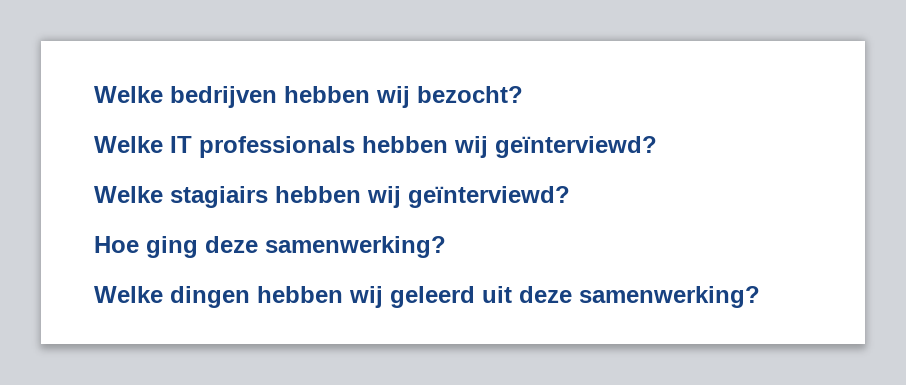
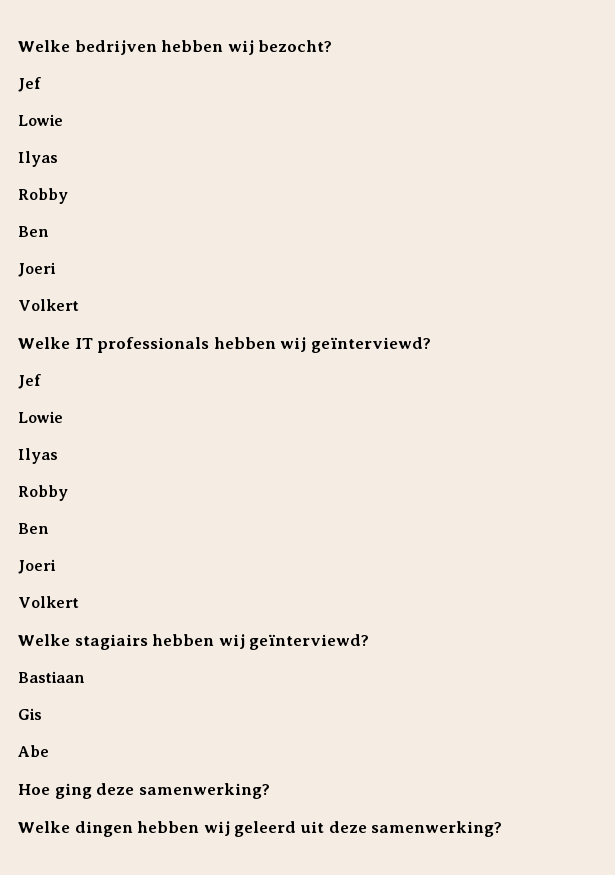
  Welke bedrijven hebben wij bezocht?
+ Jef
+ Lowie
+ Ilyas
+ Robby
+ Ben
+ Joeri
+ Volkert
  Welke IT professionals hebben wij geïnterviewd?
+ Jef
+ Lowie
+ Ilyas
+ Robby
+ Ben
+ Joeri
+ Volkert
+ Bastiaan
+ Gis
+ Abe

